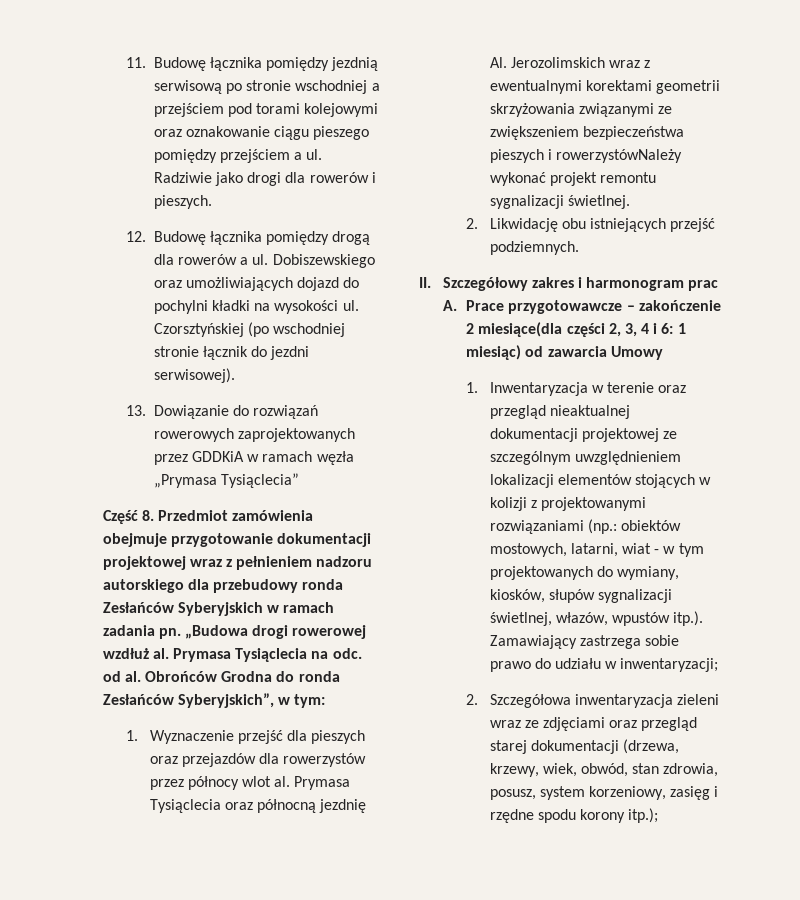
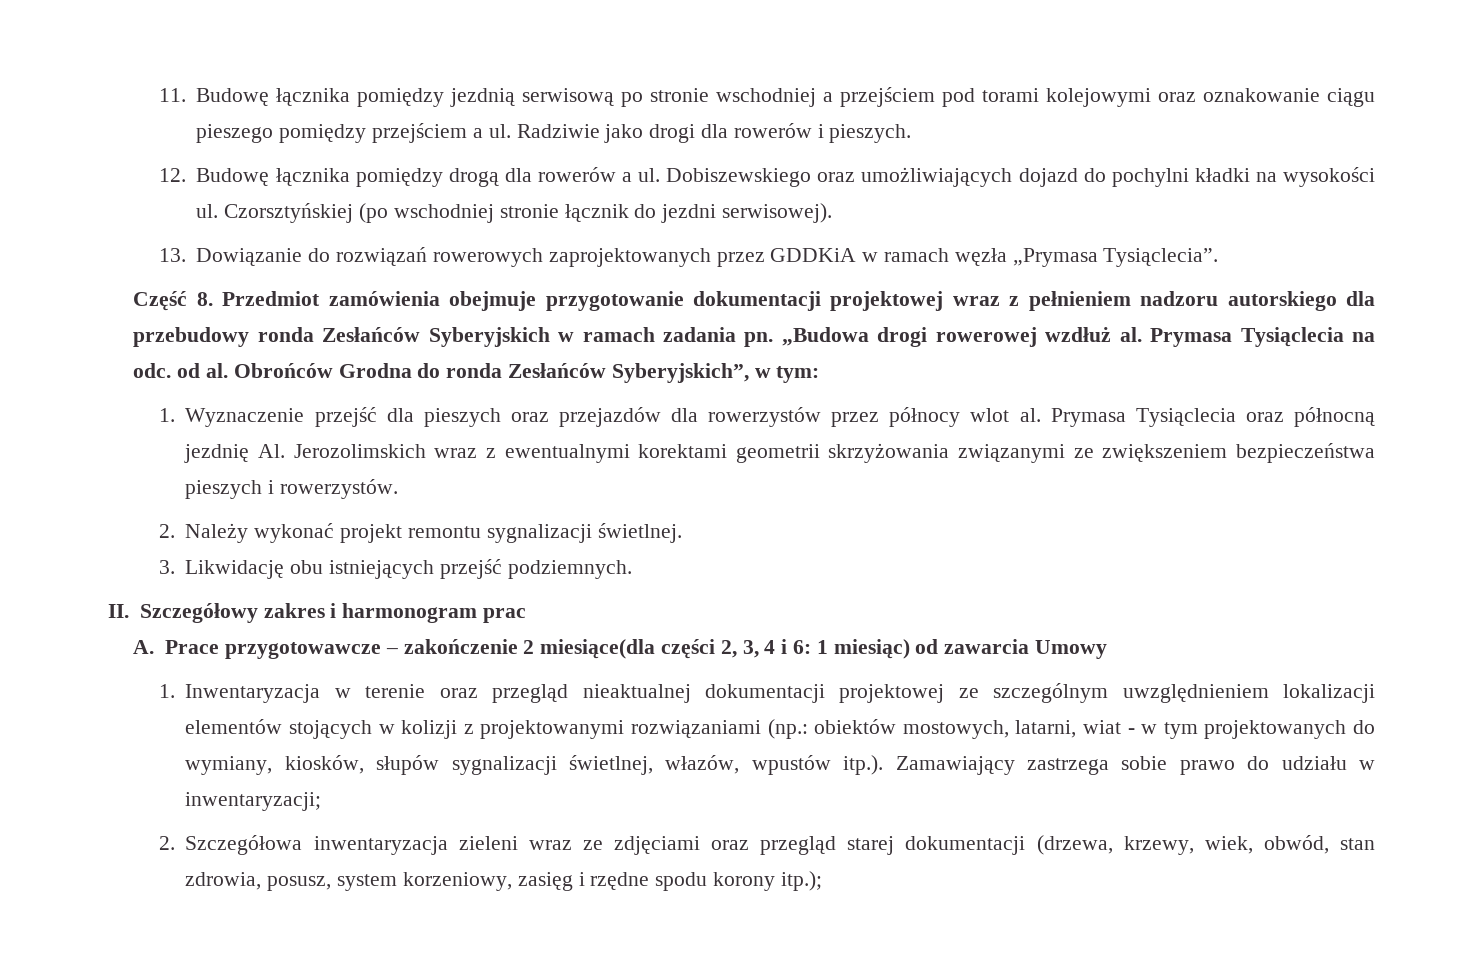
- 13. Dowiązanie do rozwiązań rowerowych zaprojektowanych przez GDDKiA w ramach węzła „Prymasa Tysiąclecia”
+ 13. Dowiązanie do rozwiązań rowerowych zaprojektowanych przez GDDKiA w ramach węzła „Prymasa Tysiąclecia”.
- 1. Wyznaczenie przejść dla pieszych oraz przejazdów dla rowerzystów przez północy wlot al. Prymasa Tysiąclecia oraz północną jezdnię Al. Jerozolimskich wraz z ewentualnymi korektami geometrii skrzyżowania związanymi ze zwiększeniem bezpieczeństwa pieszych i rowerzystówNależy wykonać projekt remontu sygnalizacji świetlnej.
+ 1. Wyznaczenie przejść dla pieszych oraz przejazdów dla rowerzystów przez północy wlot al. Prymasa Tysiąclecia oraz północną jezdnię Al. Jerozolimskich wraz z ewentualnymi korektami geometrii skrzyżowania związanymi ze zwiększeniem bezpieczeństwa pieszych i rowerzystów.
+ 2. Należy wykonać projekt remontu sygnalizacji świetlnej.
- 2. Likwidację obu istniejących przejść podziemnych.
+ 3. Likwidację obu istniejących przejść podziemnych.

